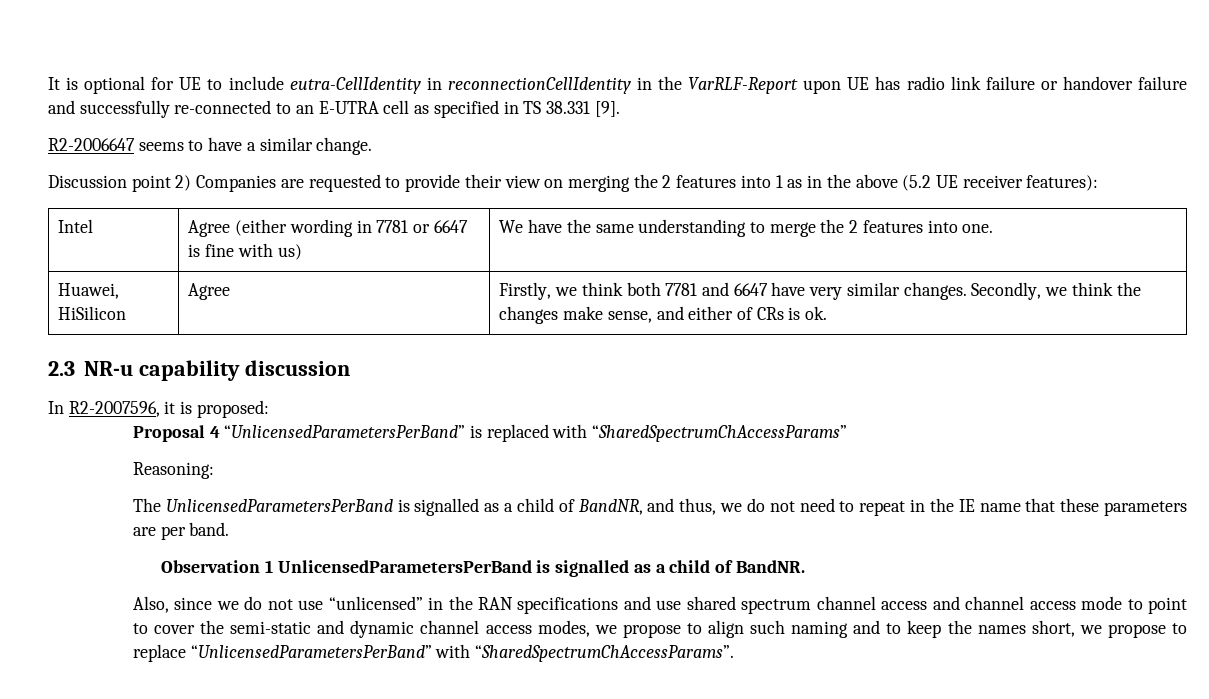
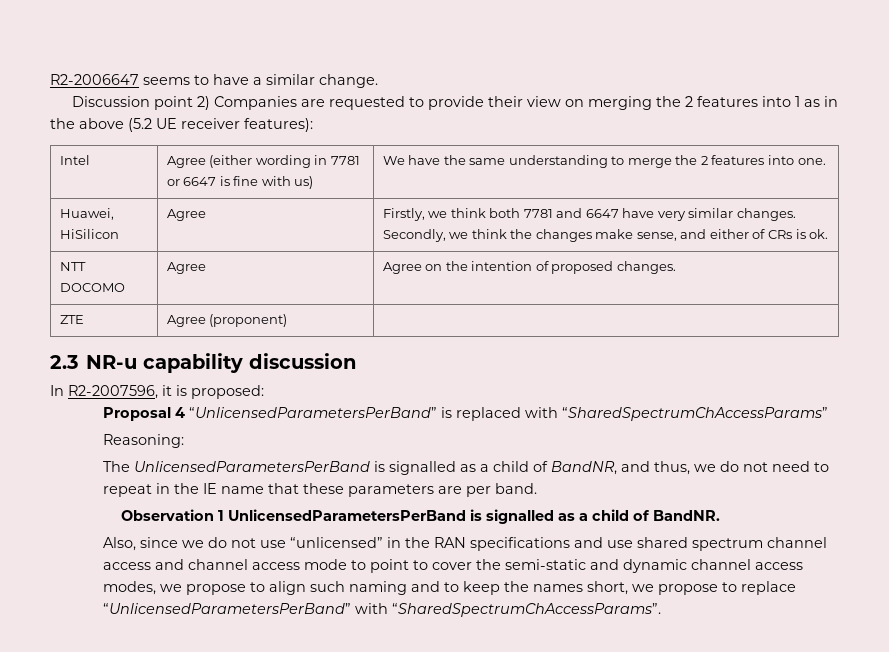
- It is optional for UE to include eutra-CellIdentity in reconnectionCellIdentity in the VarRLF-Report upon UE has radio link failure or handover failure and successfully re-connected to an E-UTRA cell as specified in TS 38.331 [9].
+ NTT DOCOMO | Agree | Agree on the intention of proposed changes.
+ ZTE | Agree (proponent) |

